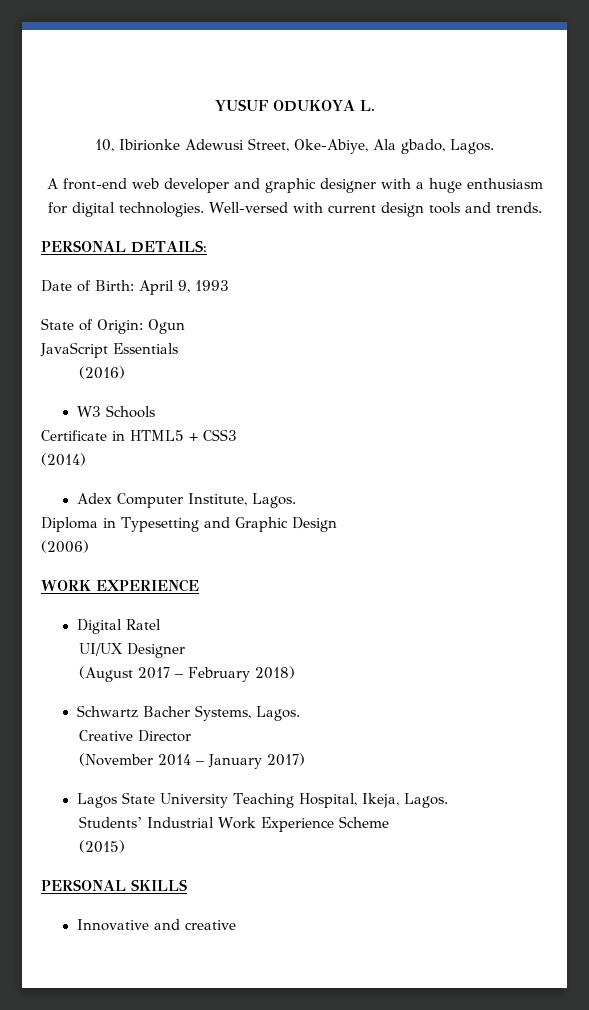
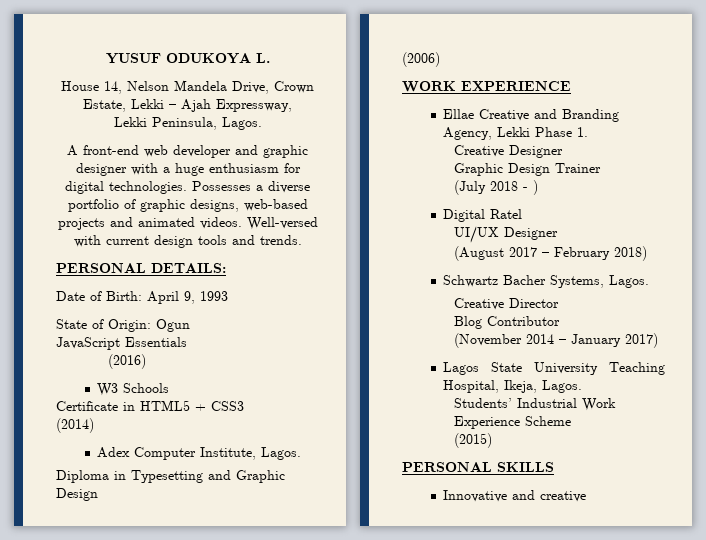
- 10, Ibirionke Adewusi Street, Oke-Abiye, Ala gbado, Lagos.
+ House 14, Nelson Mandela Drive, Crown Estate, Lekki – Ajah Expressway,
+ Lekki Peninsula, Lagos.
+ Possesses a diverse portfolio of graphic designs, web-based projects and animated videos.
+ Ellae Creative and Branding Agency, Lekki Phase 1.
+ Creative Designer
+ Graphic Design Trainer
+ (July 2018 - )
+ Blog Contributor

